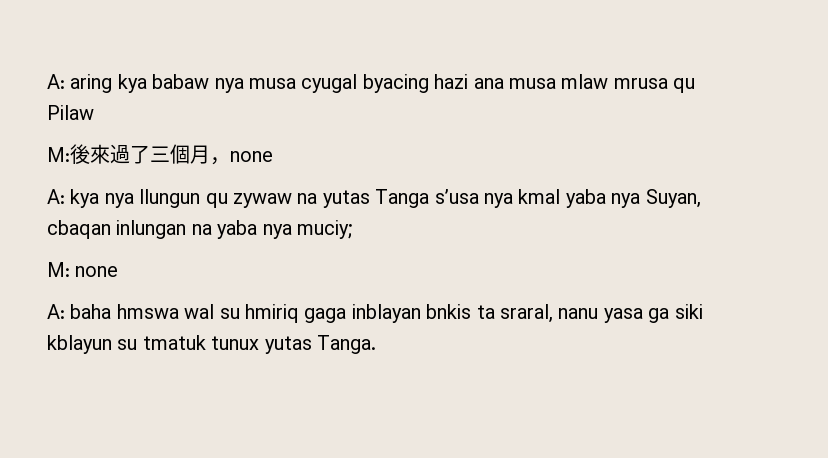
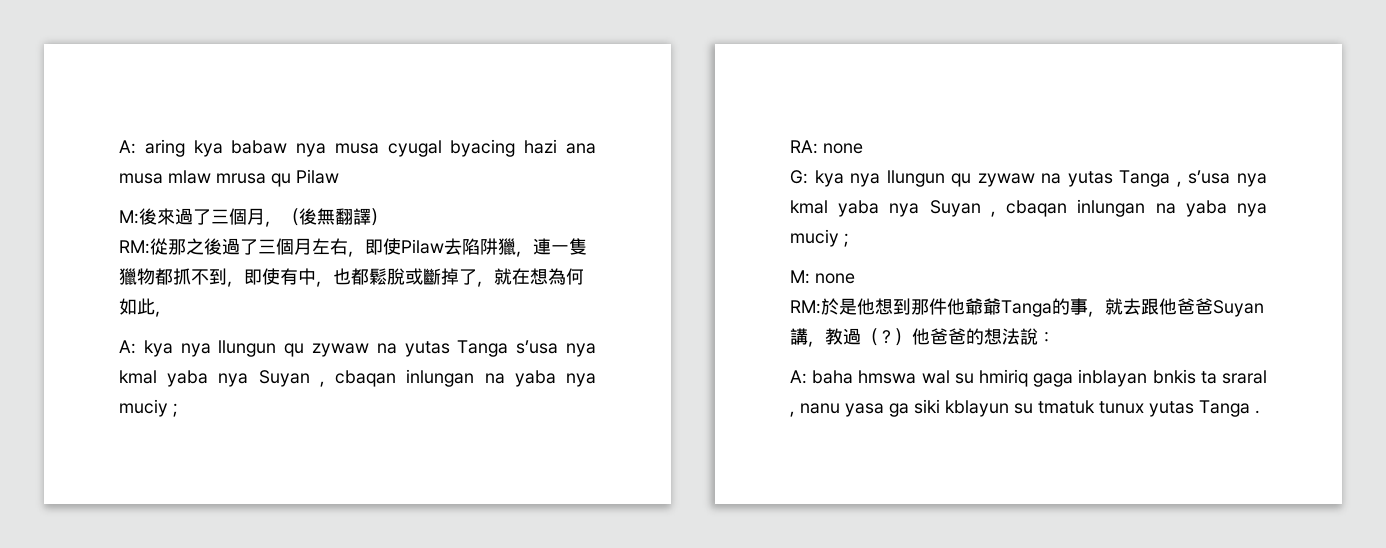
- M:後來過了三個月，none
+ M:後來過了三個月，（後無翻譯）
+ RM:從那之後過了三個月左右，即使Pilaw去陷阱獵，連一隻獵物都抓不到，即使有中，也都鬆脫或斷掉了，就在想為何如此，
- A: kya nya llungun qu zywaw na yutas Tanga s’usa nya kmal yaba nya Suyan, cbaqan inlungan na yaba nya muciy;
+ A: kya nya llungun qu zywaw na yutas Tanga s’usa nya kmal yaba nya Suyan , cbaqan inlungan na yaba nya muciy ;
+ RA: none
+ G: kya nya llungun qu zywaw na yutas Tanga , s’usa nya kmal yaba nya Suyan , cbaqan inlungan na yaba nya muciy ;
  M: none
+ RM:於是他想到那件他爺爺Tanga的事，就去跟他爸爸Suyan講，教過（？）他爸爸的想法說：
- A: baha hmswa wal su hmiriq gaga inblayan bnkis ta sraral, nanu yasa ga siki kblayun su tmatuk tunux yutas Tanga.
+ A: baha hmswa wal su hmiriq gaga inblayan bnkis ta sraral , nanu yasa ga siki kblayun su tmatuk tunux yutas Tanga .

